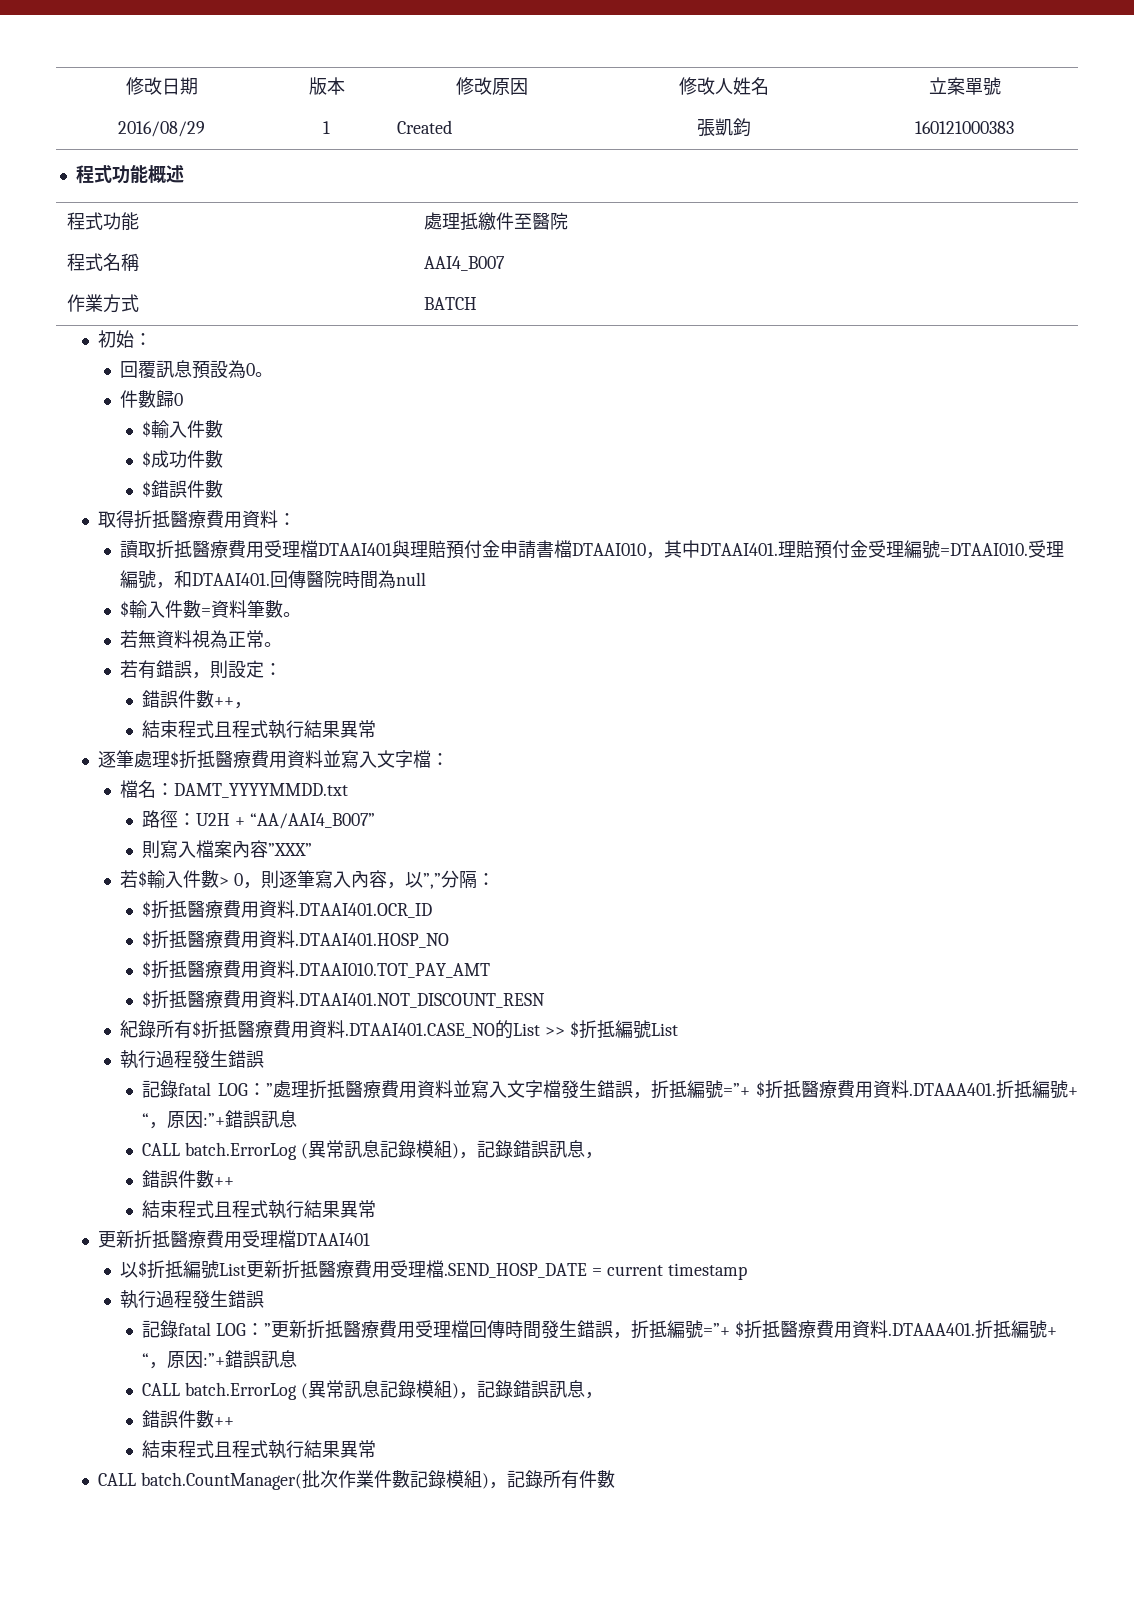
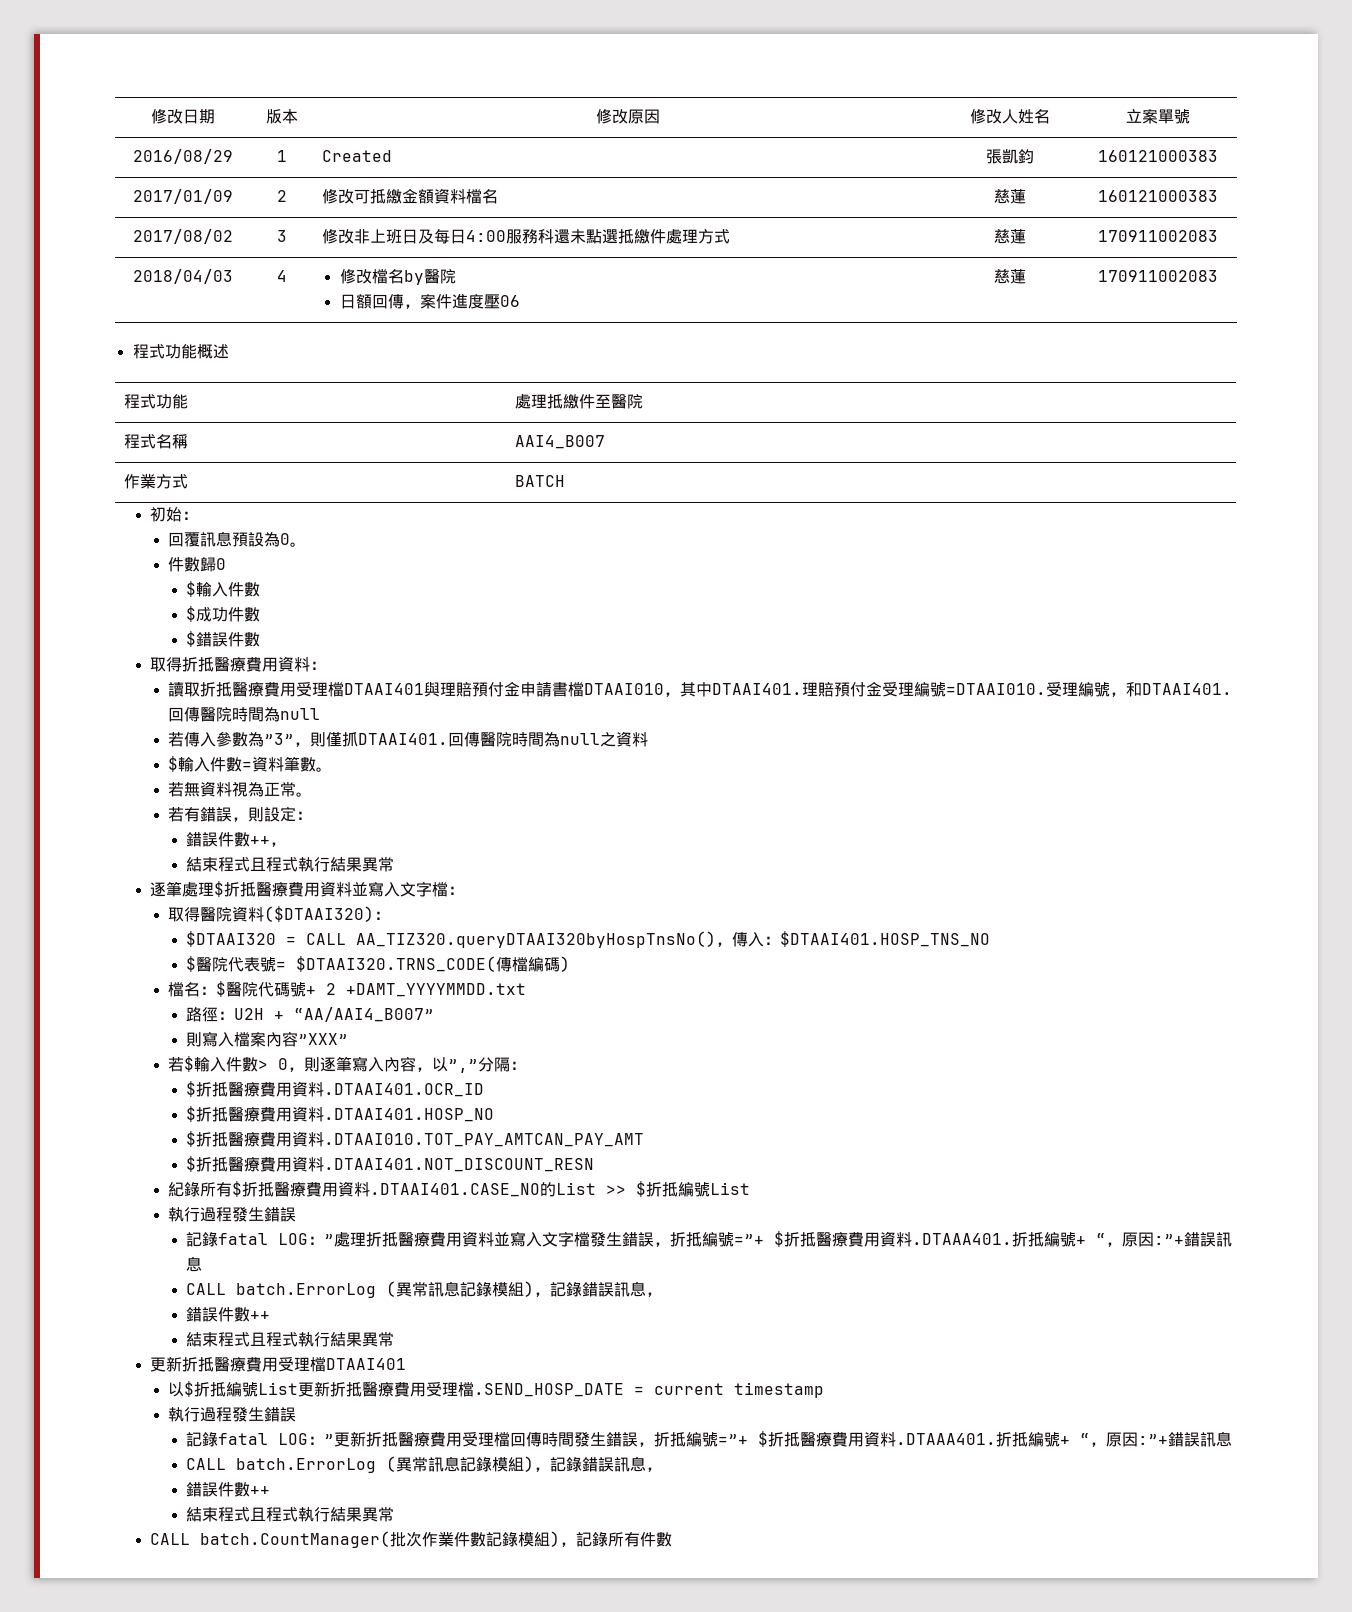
+ 2017/01/09 | 2 | 修改可抵繳金額資料檔名 | 慈蓮 | 160121000383
+ 2017/08/02 | 3 | 修改非上班日及每日4:00服務科還未點選抵繳件處理方式 | 慈蓮 | 170911002083
+ 2018/04/03 | 4 | 修改檔名by醫院
+ 日額回傳，案件進度壓06 | 慈蓮 | 170911002083
+ 若傳入參數為”3”，則僅抓DTAAI401.回傳醫院時間為null之資料
- 檔名：DAMT_YYYYMMDD.txt
+ 取得醫院資料($DTAAI320)：
+ $DTAAI320 = CALL AA_TIZ320.queryDTAAI320byHospTnsNo()，傳入：$DTAAI401.HOSP_TNS_NO
+ $醫院代表號= $DTAAI320.TRNS_CODE(傳檔編碼)
+ 檔名：$醫院代碼號+ 2 +DAMT_YYYYMMDD.txt
- $折抵醫療費用資料.DTAAI010.TOT_PAY_AMT
+ $折抵醫療費用資料.DTAAI010.TOT_PAY_AMTCAN_PAY_AMT

